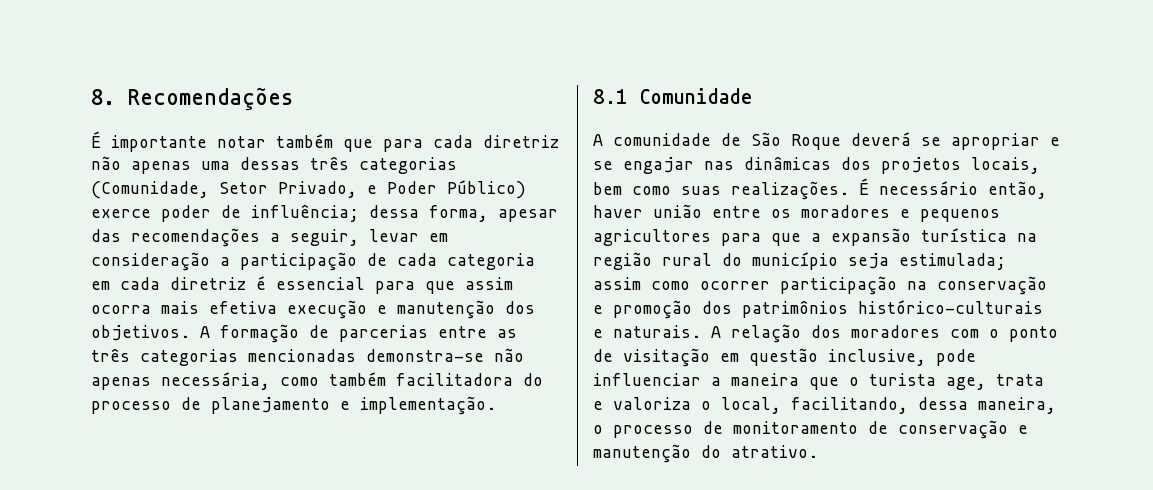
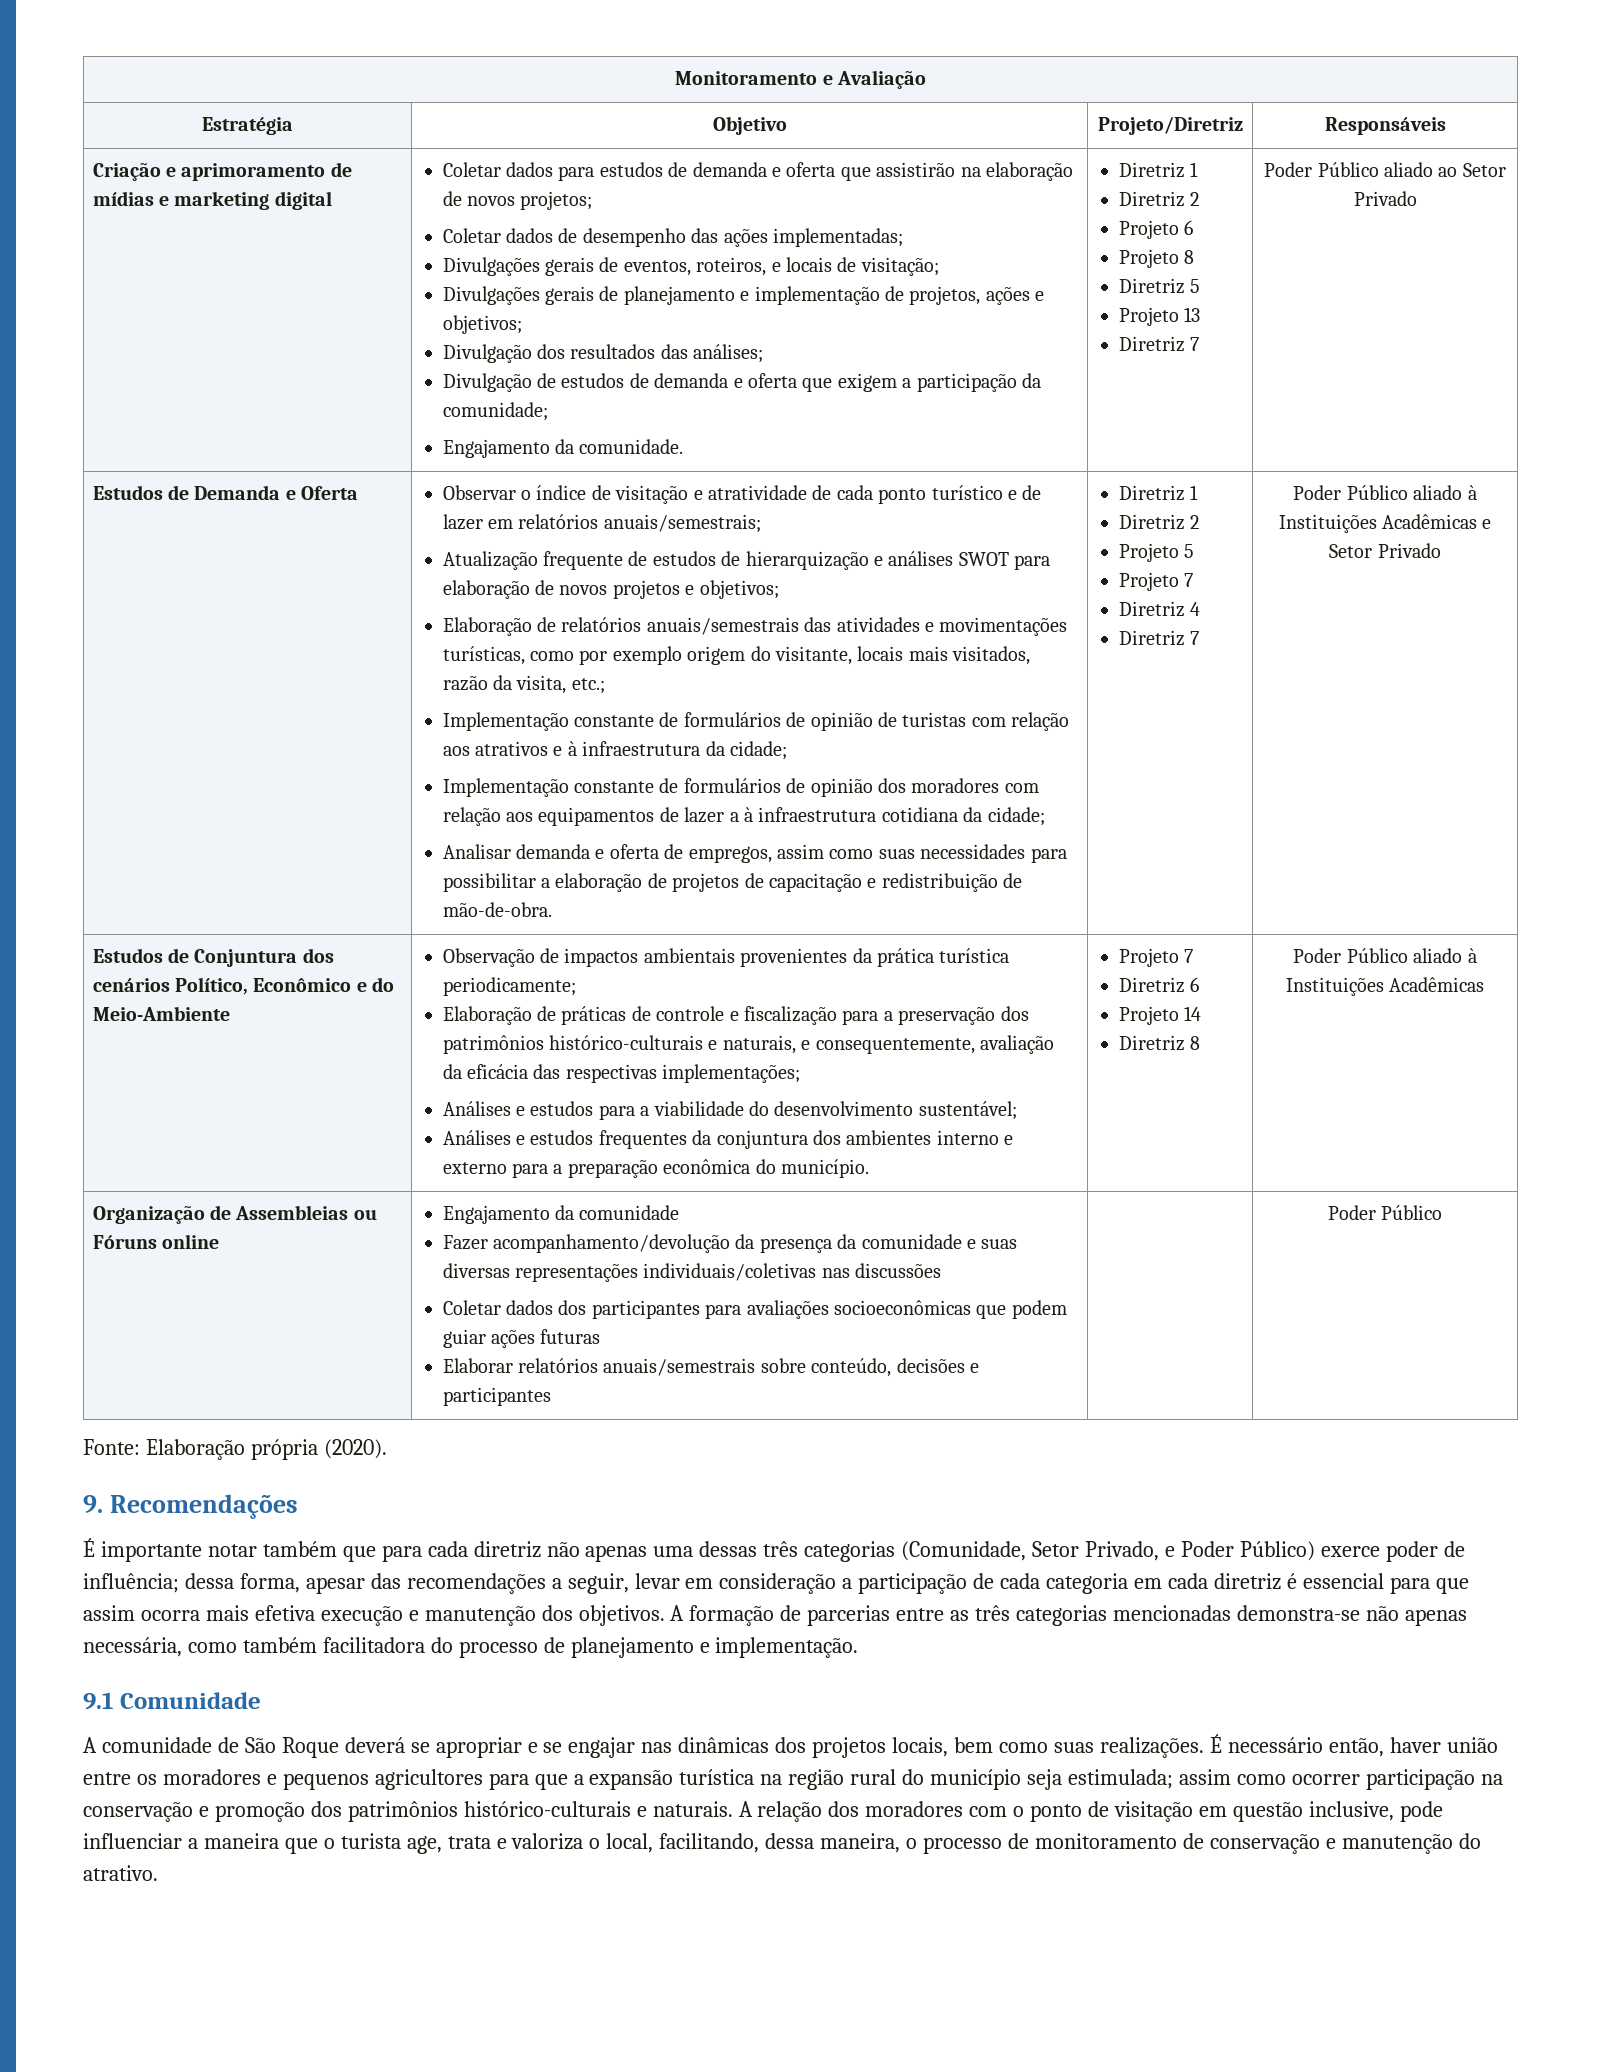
- 8. Recomendações
+ Monitoramento e Avaliação
+ Estratégia | Objetivo | Projeto/Diretriz | Responsáveis
+ Criação e aprimoramento de mídias e marketing digital | Coletar dados para estudos de demanda e oferta que assistirão na elaboração de novos projetos;
+ Coletar dados de desempenho das ações implementadas;
+ Divulgações gerais de eventos, roteiros, e locais de visitação;
+ Divulgações gerais de planejamento e implementação de projetos, ações e objetivos;
+ Divulgação dos resultados das análises;
+ Divulgação de estudos de demanda e oferta que exigem a participação da comunidade;
+ Engajamento da comunidade. | Diretriz 1
+ Diretriz 2
+ Projeto 6
+ Projeto 8
+ Diretriz 5
+ Projeto 13
+ Diretriz 7 | Poder Público aliado ao Setor Privado
+ Estudos de Demanda e Oferta | Observar o índice de visitação e atratividade de cada ponto turístico e de lazer em relatórios anuais/semestrais;
+ Atualização frequente de estudos de hierarquização e análises SWOT para elaboração de novos projetos e objetivos;
+ Elaboração de relatórios anuais/semestrais das atividades e movimentações turísticas, como por exemplo origem do visitante, locais mais visitados, razão da visita, etc.;
+ Implementação constante de formulários de opinião de turistas com relação aos atrativos e à infraestrutura da cidade;
+ Implementação constante de formulários de opinião dos moradores com relação aos equipamentos de lazer a à infraestrutura cotidiana da cidade;
+ Analisar demanda e oferta de empregos, assim como suas necessidades para possibilitar a elaboração de projetos de capacitação e redistribuição de mão-de-obra. | Diretriz 1
+ Diretriz 2
+ Projeto 5
+ Projeto 7
+ Diretriz 4
+ Diretriz 7 | Poder Público aliado à Instituições Acadêmicas e Setor Privado
+ Estudos de Conjuntura dos cenários Político, Econômico e do Meio-Ambiente | Observação de impactos ambientais provenientes da prática turística periodicamente;
+ Elaboração de práticas de controle e fiscalização para a preservação dos patrimônios histórico-culturais e naturais, e consequentemente, avaliação da eficácia das respectivas implementações;
+ Análises e estudos para a viabilidade do desenvolvimento sustentável;
+ Análises e estudos frequentes da conjuntura dos ambientes interno e externo para a preparação econômica do município. | Projeto 7
+ Diretriz 6
+ Projeto 14
+ Diretriz 8 | Poder Público aliado à Instituições Acadêmicas
+ Organização de Assembleias ou Fóruns online | Engajamento da comunidade
+ Fazer acompanhamento/devolução da presença da comunidade e suas diversas representações individuais/coletivas nas discussões
+ Coletar dados dos participantes para avaliações socioeconômicas que podem guiar ações futuras
+ Elaborar relatórios anuais/semestrais sobre conteúdo, decisões e participantes | | Poder Público
+ Fonte: Elaboração própria (2020).
+ 9. Recomendações
- 8.1 Comunidade
+ 9.1 Comunidade

